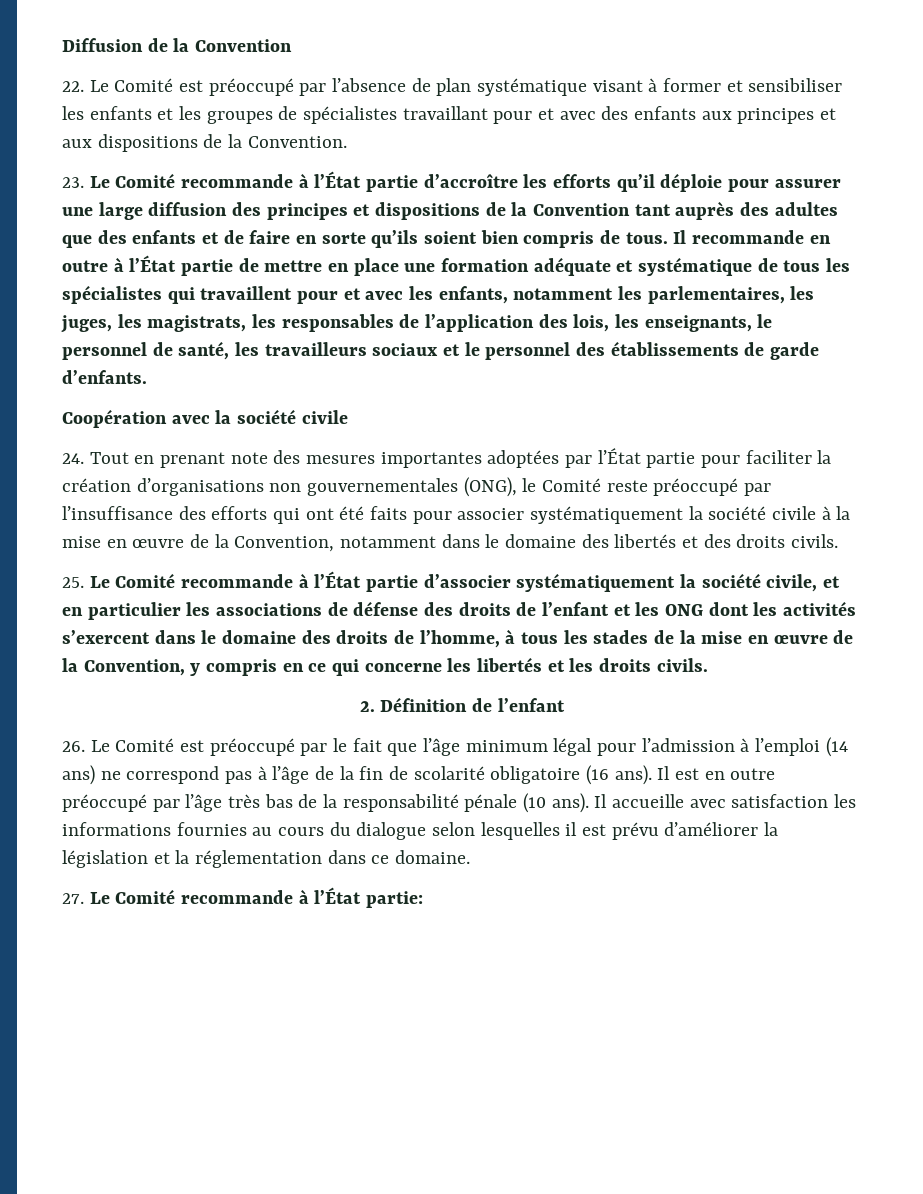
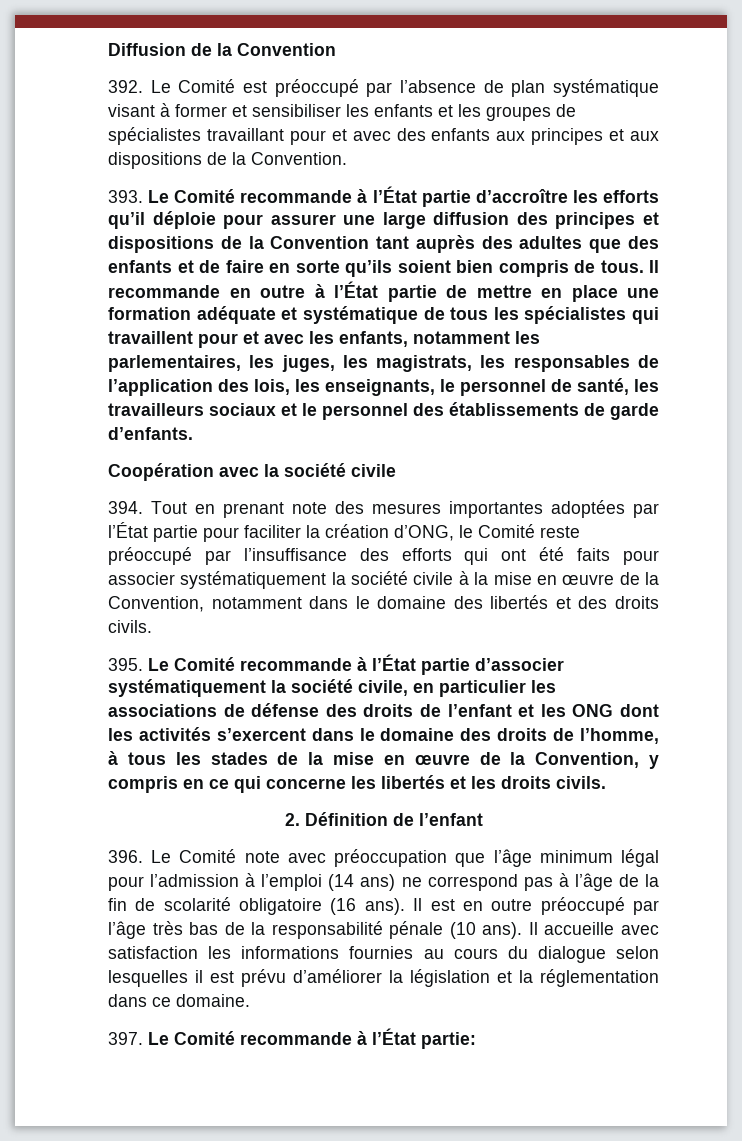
- 22. Le Comité est préoccupé par l’absence de plan systématique visant à former et sensibiliser les enfants et les groupes de spécialistes travaillant pour et avec des enfants aux principes et aux dispositions de la Convention.
+ 392. Le Comité est préoccupé par l’absence de plan systématique visant à former et sensibiliser les enfants et les groupes de spécialistes travaillant pour et avec des enfants aux principes et aux dispositions de la Convention.
- 23. Le Comité recommande à l’État partie d’accroître les efforts qu’il déploie pour assurer une large diffusion des principes et dispositions de la Convention tant auprès des adultes que des enfants et de faire en sorte qu’ils soient bien compris de tous.
+ 393. Le Comité recommande à l’État partie d’accroître les efforts qu’il déploie pour assurer une large diffusion des principes et dispositions de la Convention tant auprès des adultes que des enfants et de faire en sorte qu’ils soient bien compris de tous.
- 24. Tout en prenant note des mesures importantes adoptées par l’État partie pour faciliter la création d’organisations non gouvernementales (ONG), le Comité reste préoccupé par l’insuffisance des efforts qui ont été faits pour associer systématiquement la société civile à la mise en œuvre de la Convention, notamment dans le domaine des libertés et des droits civils.
+ 394. Tout en prenant note des mesures importantes adoptées par l’État partie pour faciliter la création d’ONG, le Comité reste préoccupé par l’insuffisance des efforts qui ont été faits pour associer systématiquement la société civile à la mise en œuvre de la Convention, notamment dans le domaine des libertés et des droits civils.
- 25. Le Comité recommande à l’État partie d’associer systématiquement la société civile, et en particulier les associations de défense des droits de l’enfant et les ONG dont les activités s’exercent dans le domaine des droits de l’homme, à tous les stades de la mise en œuvre de la Convention, y compris en ce qui concerne les libertés et les droits civils.
+ 395. Le Comité recommande à l’État partie d’associer systématiquement la société civile, en particulier les associations de défense des droits de l’enfant et les ONG dont les activités s’exercent dans le domaine des droits de l’homme, à tous les stades de la mise en œuvre de la Convention, y compris en ce qui concerne les libertés et les droits civils.
- 26. Le Comité est préoccupé par le fait que l’âge minimum légal pour l’admission à l’emploi (14 ans) ne correspond pas à l’âge de la fin de scolarité obligatoire (16 ans).
+ 396. Le Comité note avec préoccupation que l’âge minimum légal pour l’admission à l’emploi (14 ans) ne correspond pas à l’âge de la fin de scolarité obligatoire (16 ans).
- 27. Le Comité recommande à l’État partie:
+ 397. Le Comité recommande à l’État partie:

